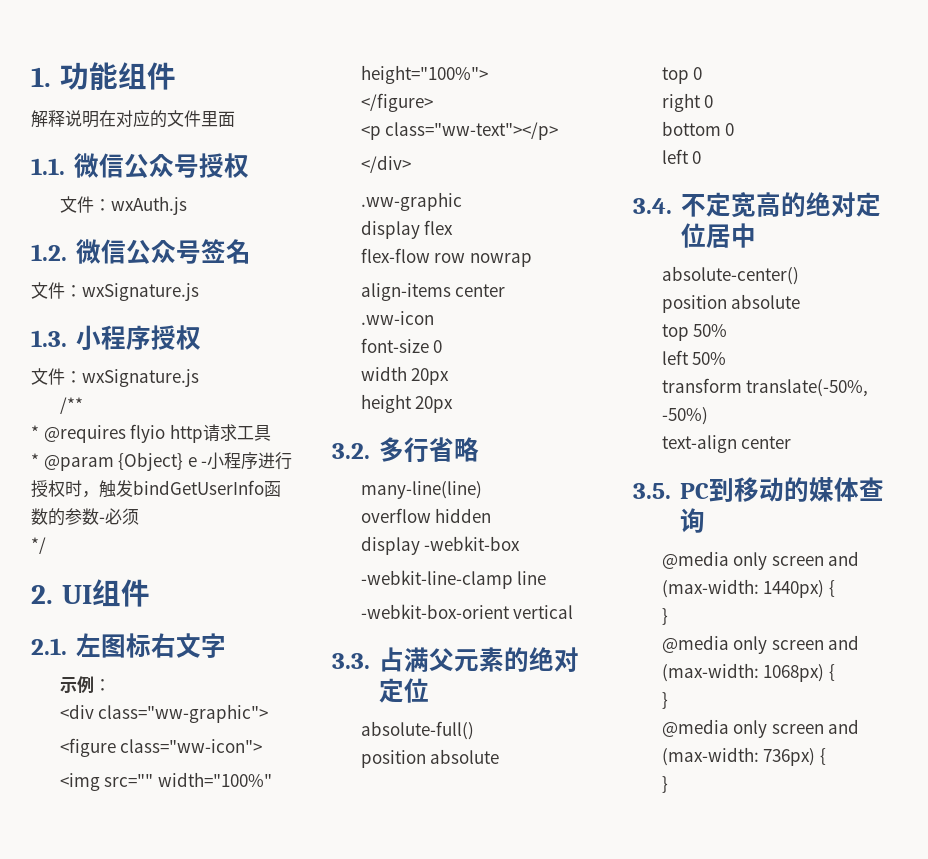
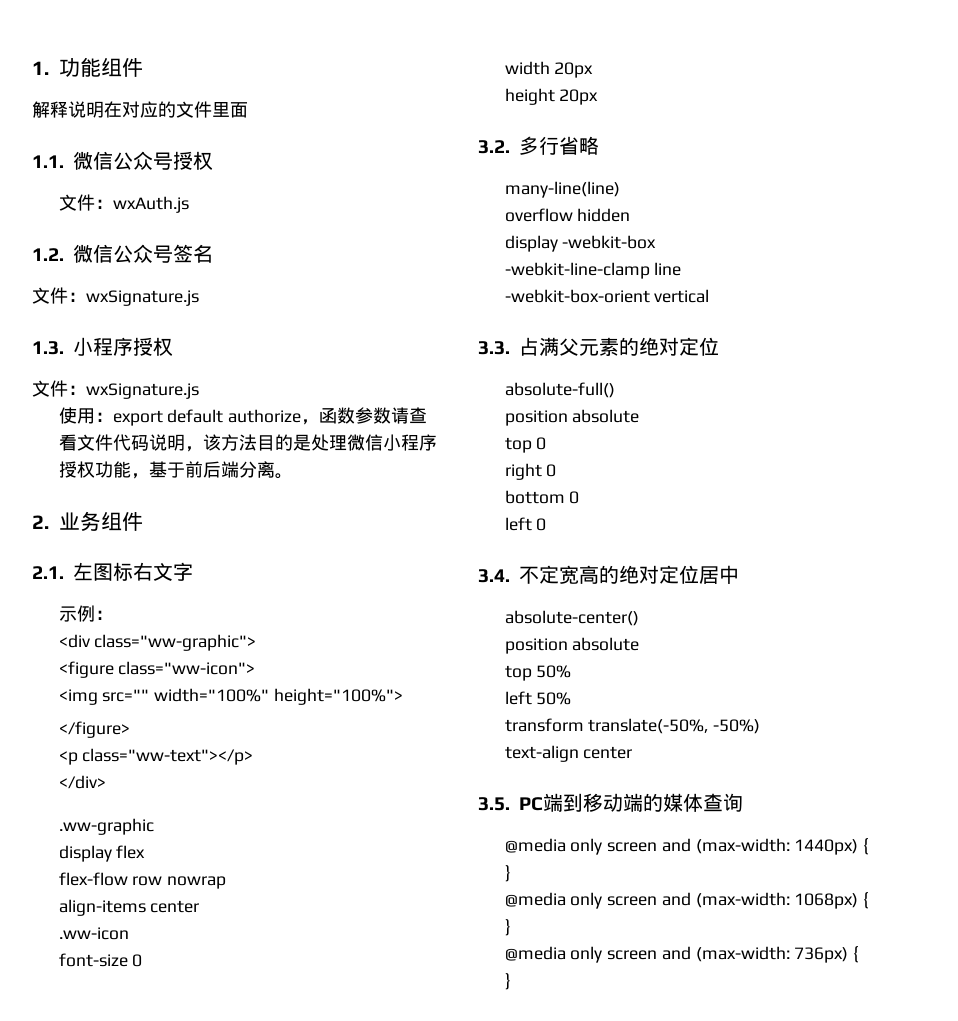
- /**
- * @requires flyio http请求工具
- * @param {Object} e -小程序进行授权时，触发bindGetUserInfo函数的参数-必须
- */
+ 使用：export default authorize，函数参数请查看文件代码说明，该方法目的是处理微信小程序授权功能，基于前后端分离。
- 2. UI组件
+ 2.业务组件
- 3.5. PC到移动的媒体查询
+ 3.5. PC端到移动端的媒体查询

